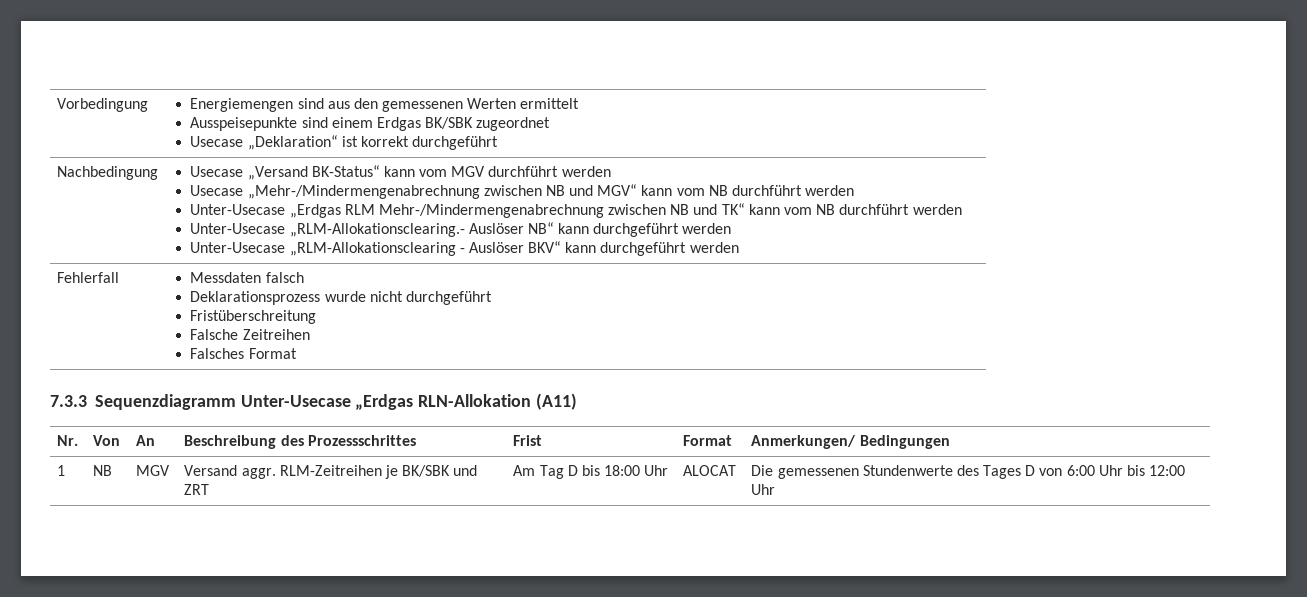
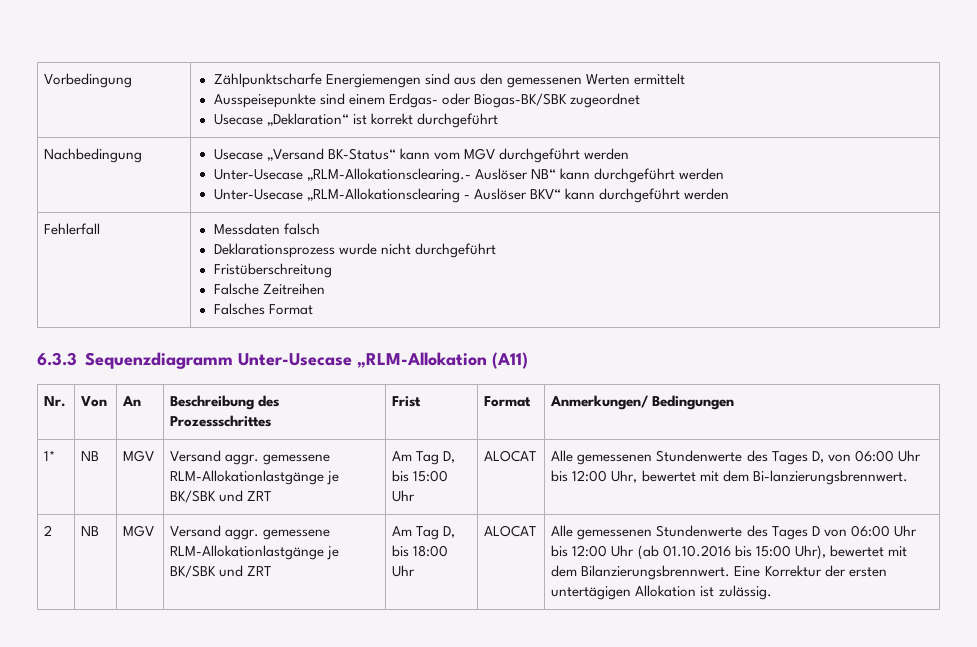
- Vorbedingung | Energiemengen sind aus den gemessenen Werten ermittelt
- Ausspeisepunkte sind einem Erdgas BK/SBK zugeordnet
+ Vorbedingung | Zählpunktscharfe Energiemengen sind aus den gemessenen Werten ermittelt
+ Ausspeisepunkte sind einem Erdgas- oder Biogas-BK/SBK zugeordnet
- Usecase „Versand BK-Status“ kann vom MGV durchführt werden
- Usecase „Mehr-/Mindermengenabrechnung zwischen NB und MGV“ kann vom NB durchführt werden
- Unter-Usecase „Erdgas RLM Mehr-/Mindermengenabrechnung zwischen NB und TK“ kann vom NB durchführt werden
+ Usecase „Versand BK-Status“ kann vom MGV durchgeführt werden
- 7.3.3 Sequenzdiagramm Unter-Usecase „Erdgas RLN-Allokation (A11)
+ 6.3.3 Sequenzdiagramm Unter-Usecase „RLM-Allokation (A11)
- 1 | NB | MGV | Versand aggr. RLM-Zeitreihen je BK/SBK und ZRT | Am Tag D bis 18:00 Uhr | ALOCAT | Die gemessenen Stundenwerte des Tages D von 6:00 Uhr bis 12:00 Uhr
+ 1* | NB | MGV | Versand aggr. gemessene RLM-Allokationlastgänge je BK/SBK und ZRT | Am Tag D, bis 15:00 Uhr | ALOCAT | Alle gemessenen Stundenwerte des Tages D, von 06:00 Uhr bis 12:00 Uhr, bewertet mit dem Bi-lanzierungsbrennwert.
+ 2 | NB | MGV | Versand aggr. gemessene RLM-Allokationlastgänge je BK/SBK und ZRT | Am Tag D, bis 18:00 Uhr | ALOCAT | Alle gemessenen Stundenwerte des Tages D von 06:00 Uhr bis 12:00 Uhr (ab 01.10.2016 bis 15:00 Uhr), bewertet mit dem Bilanzierungsbrennwert. Eine Korrektur der ersten untertägigen Allokation ist zulässig.

